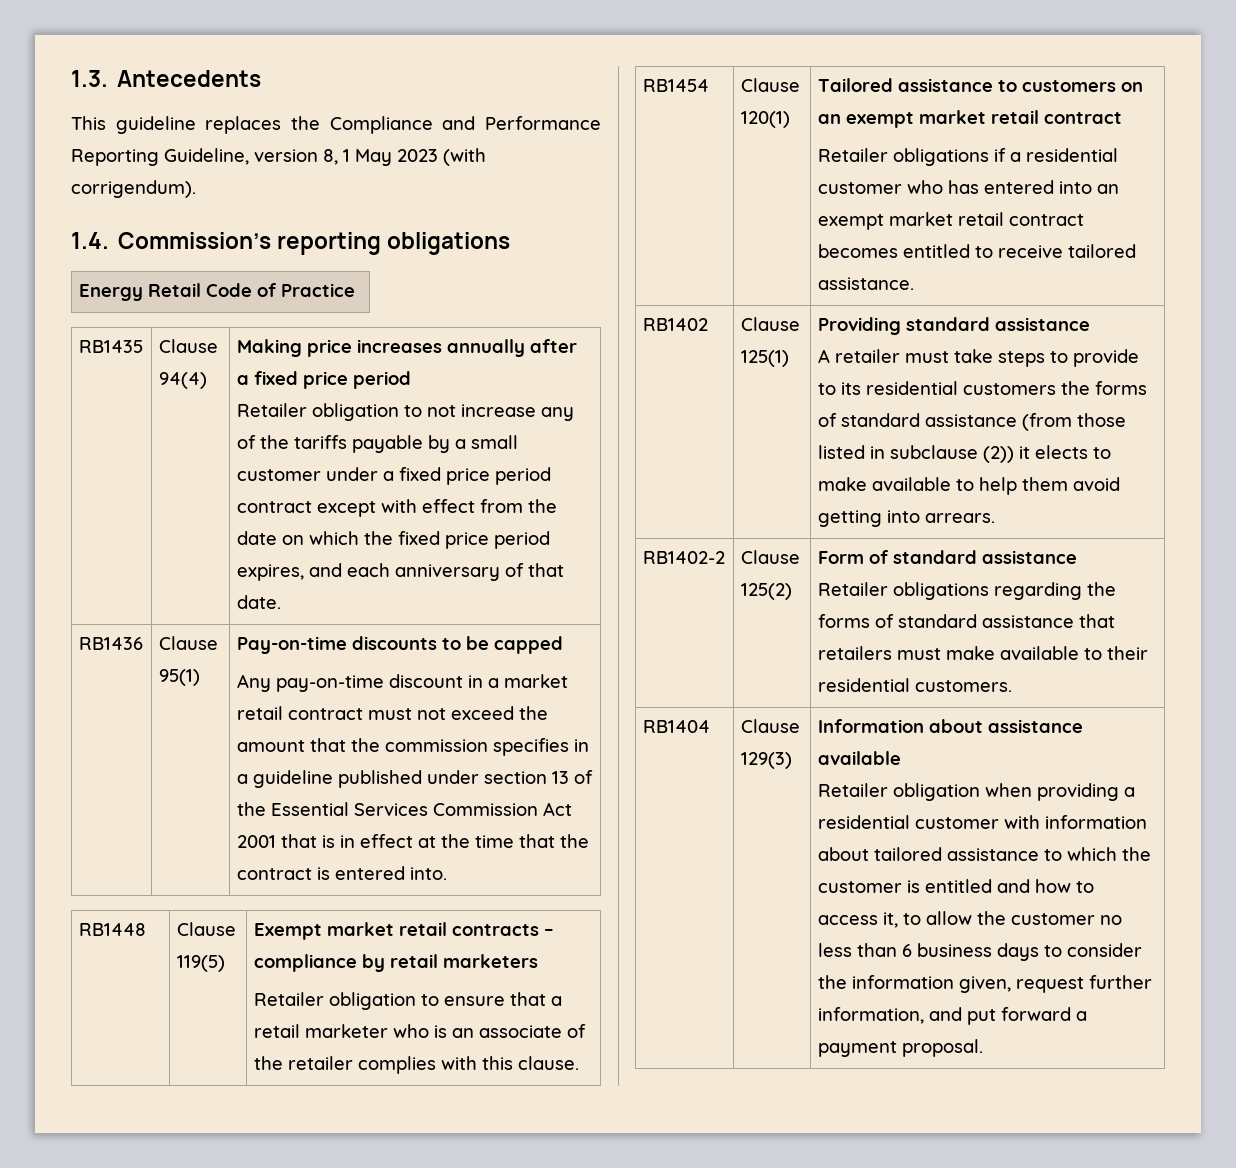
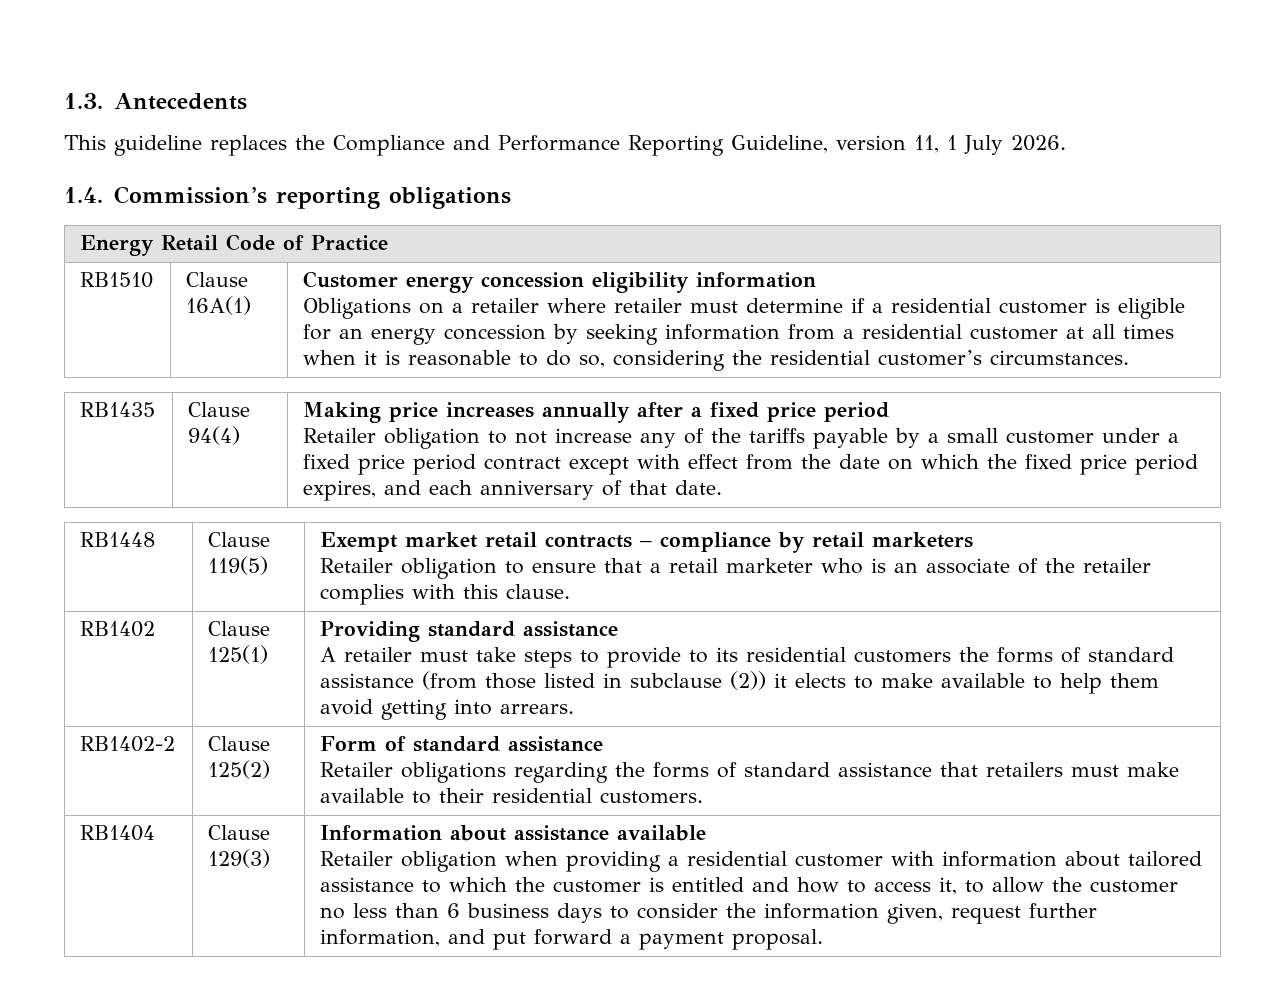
- This guideline replaces the Compliance and Performance Reporting Guideline, version 8, 1 May 2023 (with corrigendum).
+ This guideline replaces the Compliance and Performance Reporting Guideline, version 11, 1 July 2026.
+ RB1510 | Clause 16A(1) | Customer energy concession eligibility information
+ Obligations on a retailer where retailer must determine if a residential customer is eligible for an energy concession by seeking information from a residential customer at all times when it is reasonable to do so, considering the residential customer’s circumstances.
- RB1436 | Clause 95(1) | Pay-on-time discounts to be capped
- Any pay-on-time discount in a market retail contract must not exceed the amount that the commission specifies in a guideline published under section 13 of the Essential Services Commission Act 2001 that is in effect at the time that the contract is entered into.
- RB1454 | Clause 120(1) | Tailored assistance to customers on an exempt market retail contract
- Retailer obligations if a residential customer who has entered into an exempt market retail contract becomes entitled to receive tailored assistance.

